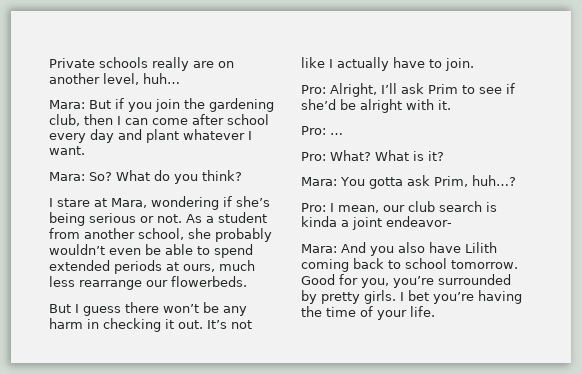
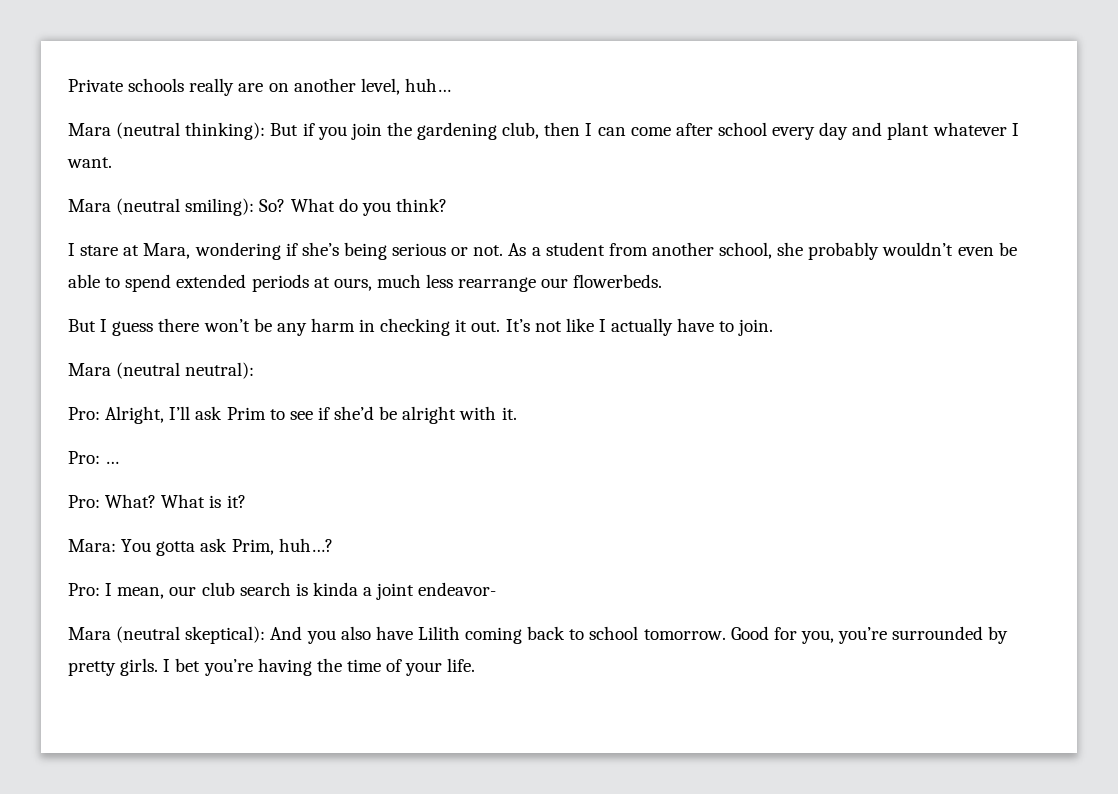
- Mara: But if you join the gardening club, then I can come after school every day and plant whatever I want.
+ Mara (neutral thinking): But if you join the gardening club, then I can come after school every day and plant whatever I want.
- Mara: So?
+ Mara (neutral smiling): So?
+ Mara (neutral neutral):
- Mara: And you also have Lilith coming back to school tomorrow.
+ Mara (neutral skeptical): And you also have Lilith coming back to school tomorrow.

